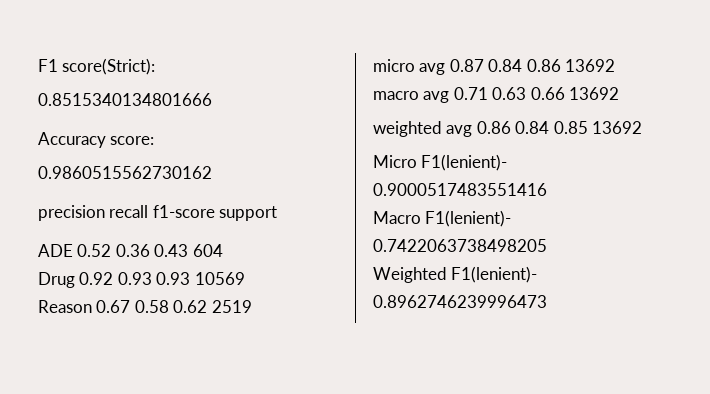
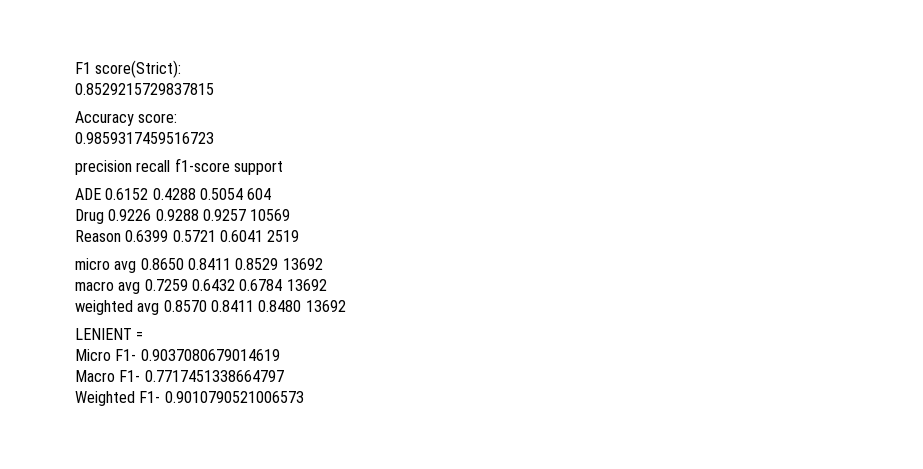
- 0.8515340134801666
+ 0.8529215729837815
- 0.9860515562730162
+ 0.9859317459516723
- ADE 0.52 0.36 0.43 604
+ ADE 0.6152 0.4288 0.5054 604
- Drug 0.92 0.93 0.93 10569
+ Drug 0.9226 0.9288 0.9257 10569
- Reason 0.67 0.58 0.62 2519
+ Reason 0.6399 0.5721 0.6041 2519
- micro avg 0.87 0.84 0.86 13692
+ micro avg 0.8650 0.8411 0.8529 13692
- macro avg 0.71 0.63 0.66 13692
+ macro avg 0.7259 0.6432 0.6784 13692
- weighted avg 0.86 0.84 0.85 13692
+ weighted avg 0.8570 0.8411 0.8480 13692
+ LENIENT =
- Micro F1(lenient)- 0.9000517483551416
+ Micro F1- 0.9037080679014619
- Macro F1(lenient)- 0.7422063738498205
+ Macro F1- 0.7717451338664797
- Weighted F1(lenient)- 0.8962746239996473
+ Weighted F1- 0.9010790521006573

